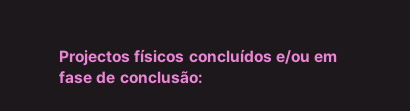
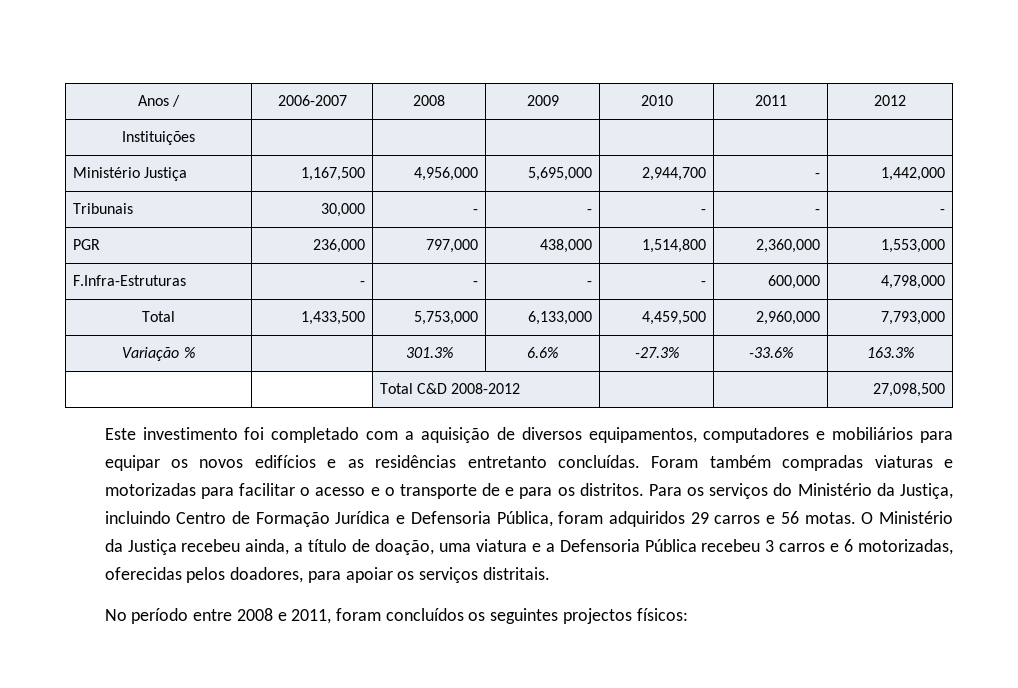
- Projectos físicos concluídos e/ou em fase de conclusão:
+ Anos / | 2006-2007 | 2008 | 2009 | 2010 | 2011 | 2012
+ Instituições | | | | | |
+ Ministério Justiça | 1,167,500 | 4,956,000 | 5,695,000 | 2,944,700 | - | 1,442,000
+ Tribunais | 30,000 | - | - | - | - | -
+ PGR | 236,000 | 797,000 | 438,000 | 1,514,800 | 2,360,000 | 1,553,000
+ F.Infra-Estruturas | - | - | - | - | 600,000 | 4,798,000
+ Total | 1,433,500 | 5,753,000 | 6,133,000 | 4,459,500 | 2,960,000 | 7,793,000
+ Variação % | | 301.3% | 6.6% | -27.3% | -33.6% | 163.3%
+ | | Total C&D 2008-2012 | | | 27,098,500
+ Este investimento foi completado com a aquisição de diversos equipamentos, computadores e mobiliários para equipar os novos edifícios e as residências entretanto concluídas. Foram também compradas viaturas e motorizadas para facilitar o acesso e o transporte de e para os distritos. Para os serviços do Ministério da Justiça, incluindo Centro de Formação Jurídica e Defensoria Pública, foram adquiridos 29 carros e 56 motas. O Ministério da Justiça recebeu ainda, a título de doação, uma viatura e a Defensoria Pública recebeu 3 carros e 6 motorizadas, oferecidas pelos doadores, para apoiar os serviços distritais.
+ No período entre 2008 e 2011, foram concluídos os seguintes projectos físicos:

